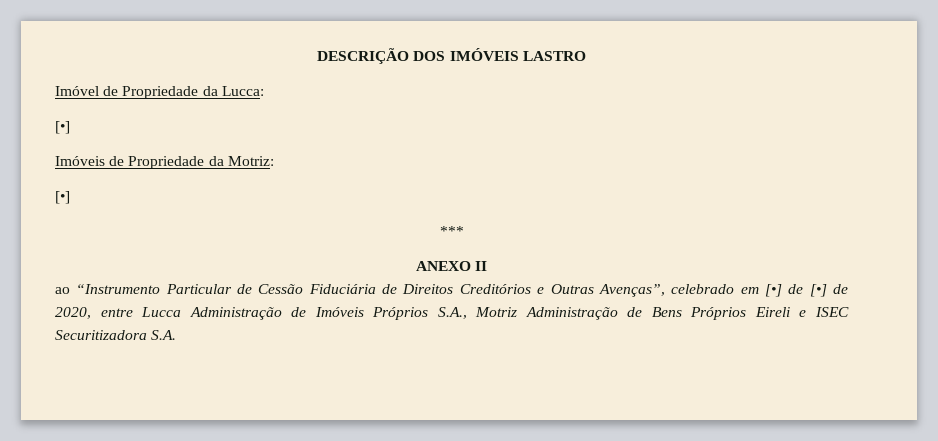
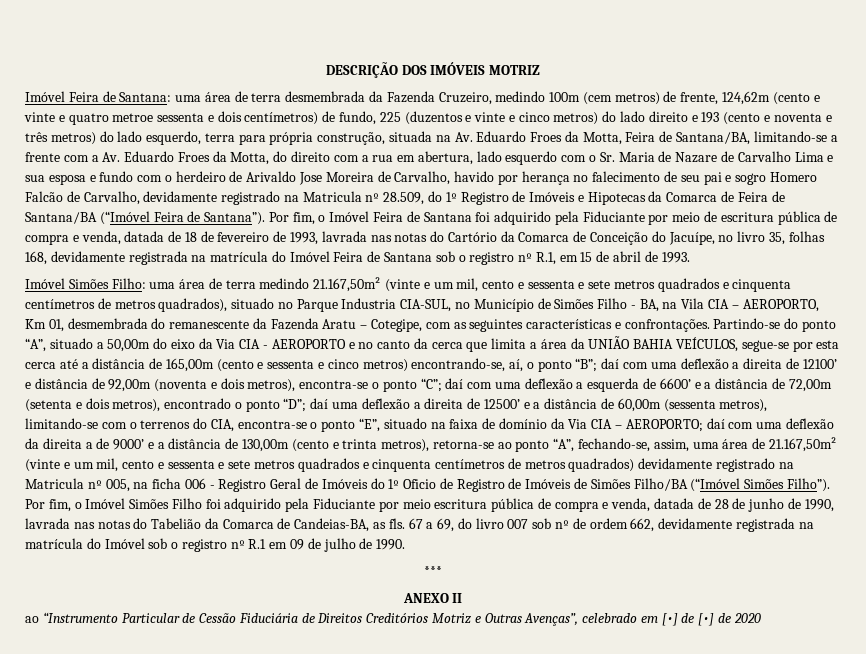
- DESCRIÇÃO DOS IMÓVEIS LASTRO
- Imóvel de Propriedade da Lucca:
- [•]
- Imóveis de Propriedade da Motriz:
- [•]
+ DESCRIÇÃO DOS IMÓVEIS MOTRIZ
+ Imóvel Feira de Santana: uma área de terra desmembrada da Fazenda Cruzeiro, medindo 100m (cem metros) de frente, 124,62m (cento e vinte e quatro metroe sessenta e dois centímetros) de fundo, 225 (duzentos e vinte e cinco metros) do lado direito e 193 (cento e noventa e três metros) do lado esquerdo, terra para própria construção, situada na Av. Eduardo Froes da Motta, Feira de Santana/BA, limitando-se a frente com a Av. Eduardo Froes da Motta, do direito com a rua em abertura, lado esquerdo com o Sr. Maria de Nazare de Carvalho Lima e sua esposa e fundo com o herdeiro de Arivaldo Jose Moreira de Carvalho, havido por herança no falecimento de seu pai e sogro Homero Falcão de Carvalho, devidamente registrado na Matricula nº 28.509, do 1º Registro de Imóveis e Hipotecas da Comarca de Feira de Santana/BA (“Imóvel Feira de Santana”). Por fim, o Imóvel Feira de Santana foi adquirido pela Fiduciante por meio de escritura pública de compra e venda, datada de 18 de fevereiro de 1993, lavrada nas notas do Cartório da Comarca de Conceição do Jacuípe, no livro 35, folhas 168, devidamente registrada na matrícula do Imóvel Feira de Santana sob o registro nº R.1, em 15 de abril de 1993.
+ Imóvel Simões Filho: uma área de terra medindo 21.167,50m² (vinte e um mil, cento e sessenta e sete metros quadrados e cinquenta centímetros de metros quadrados), situado no Parque Industria CIA-SUL, no Município de Simões Filho - BA, na Vila CIA – AEROPORTO, Km 01, desmembrada do remanescente da Fazenda Aratu – Cotegipe, com as seguintes características e confrontações. Partindo-se do ponto “A”, situado a 50,00m do eixo da Via CIA - AEROPORTO e no canto da cerca que limita a área da UNIÃO BAHIA VEÍCULOS, segue-se por esta cerca até a distância de 165,00m (cento e sessenta e cinco metros) encontrando-se, aí, o ponto “B”; daí com uma deflexão a direita de 12100’ e distância de 92,00m (noventa e dois metros), encontra-se o ponto “C”; daí com uma deflexão a esquerda de 6600’ e a distância de 72,00m (setenta e dois metros), encontrado o ponto “D”; daí uma deflexão a direita de 12500’ e a distância de 60,00m (sessenta metros), limitando-se com o terrenos do CIA, encontra-se o ponto “E”, situado na faixa de domínio da Via CIA – AEROPORTO; daí com uma deflexão da direita a de 9000’ e a distância de 130,00m (cento e trinta metros), retorna-se ao ponto “A”, fechando-se, assim, uma área de 21.167,50m² (vinte e um mil, cento e sessenta e sete metros quadrados e cinquenta centímetros de metros quadrados) devidamente registrado na Matricula nº 005, na ficha 006 - Registro Geral de Imóveis do 1º Oficio de Registro de Imóveis de Simões Filho/BA (“Imóvel Simões Filho”). Por fim, o Imóvel Simões Filho foi adquirido pela Fiduciante por meio escritura pública de compra e venda, datada de 28 de junho de 1990, lavrada nas notas do Tabelião da Comarca de Candeias-BA, as fls. 67 a 69, do livro 007 sob nº de ordem 662, devidamente registrada na matrícula do Imóvel sob o registro nº R.1 em 09 de julho de 1990.
- ao “Instrumento Particular de Cessão Fiduciária de Direitos Creditórios e Outras Avenças”, celebrado em [•] de [•] de 2020, entre Lucca Administração de Imóveis Próprios S.A., Motriz Administração de Bens Próprios Eireli e ISEC Securitizadora S.A.
+ ao “Instrumento Particular de Cessão Fiduciária de Direitos Creditórios Motriz e Outras Avenças”, celebrado em [•] de [•] de 2020

